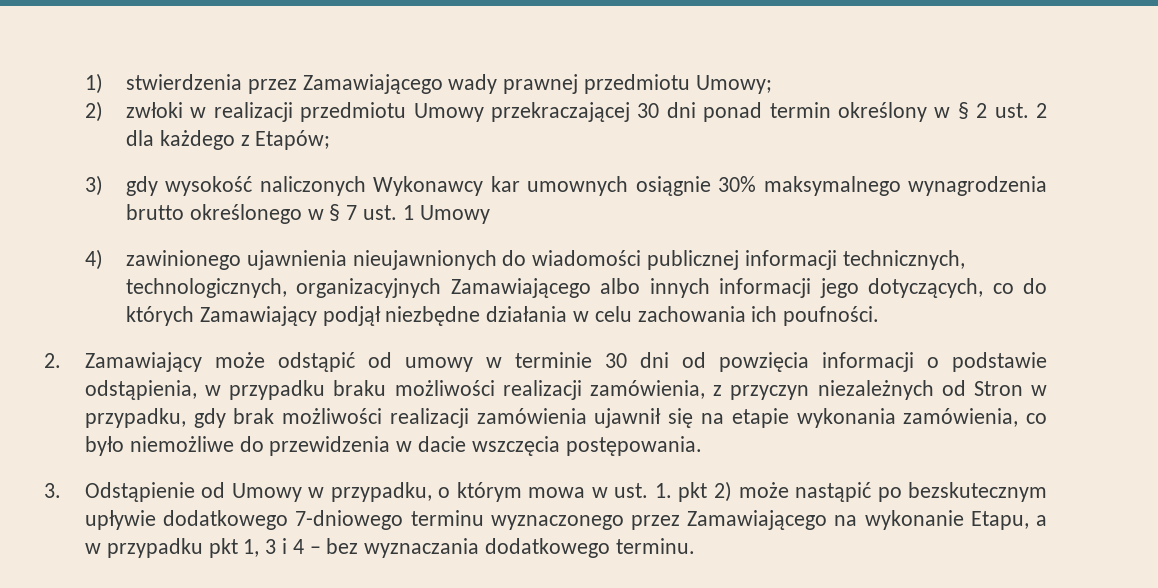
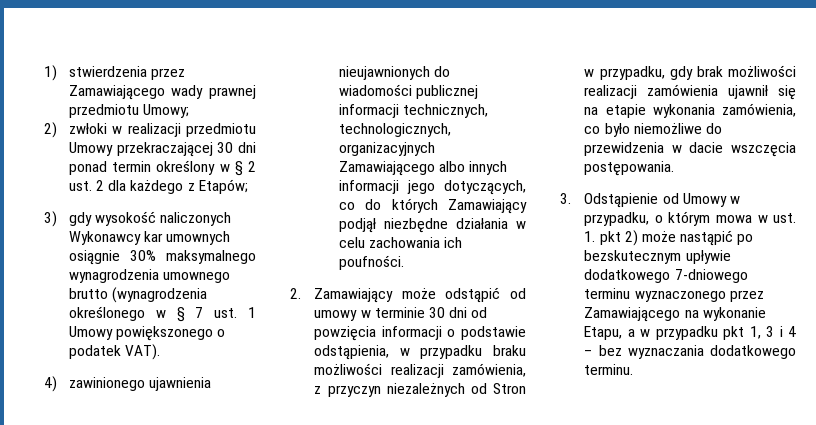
- 3) gdy wysokość naliczonych Wykonawcy kar umownych osiągnie 30% maksymalnego wynagrodzenia brutto określonego w § 7 ust. 1 Umowy
+ 3) gdy wysokość naliczonych Wykonawcy kar umownych osiągnie 30% maksymalnego wynagrodzenia umownego brutto (wynagrodzenia określonego w § 7 ust. 1 Umowy powiększonego o podatek VAT).

